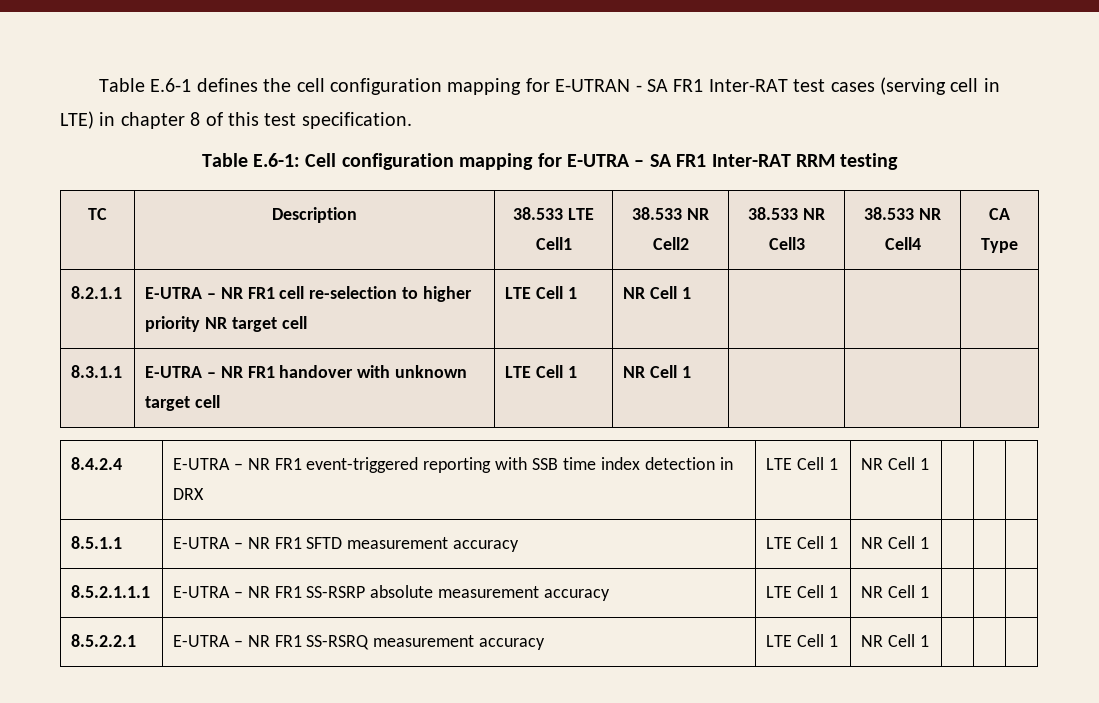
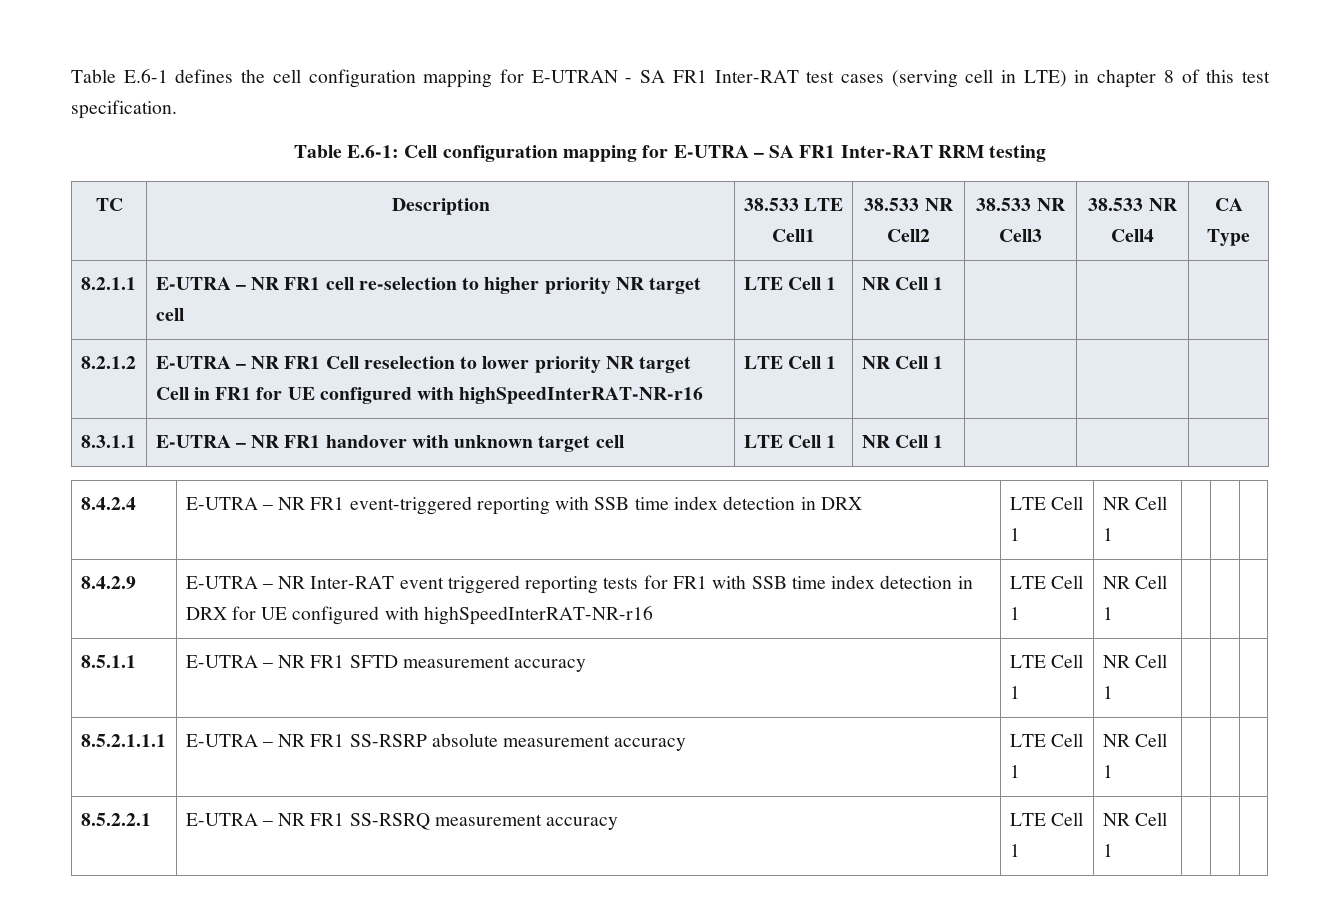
+ 8.2.1.2 | E-UTRA – NR FR1 Cell reselection to lower priority NR target Cell in FR1 for UE configured with highSpeedInterRAT-NR-r16 | LTE Cell 1 | NR Cell 1 | | |
+ 8.4.2.9 | E-UTRA – NR Inter-RAT event triggered reporting tests for FR1 with SSB time index detection in DRX for UE configured with highSpeedInterRAT-NR-r16 | LTE Cell 1 | NR Cell 1 | | |

